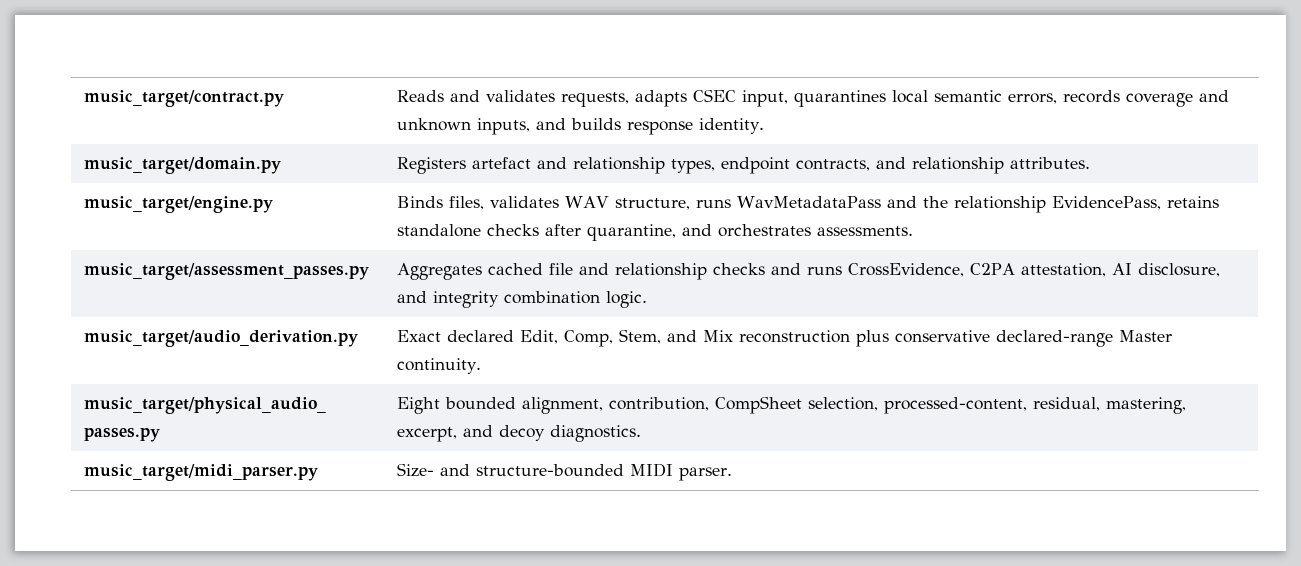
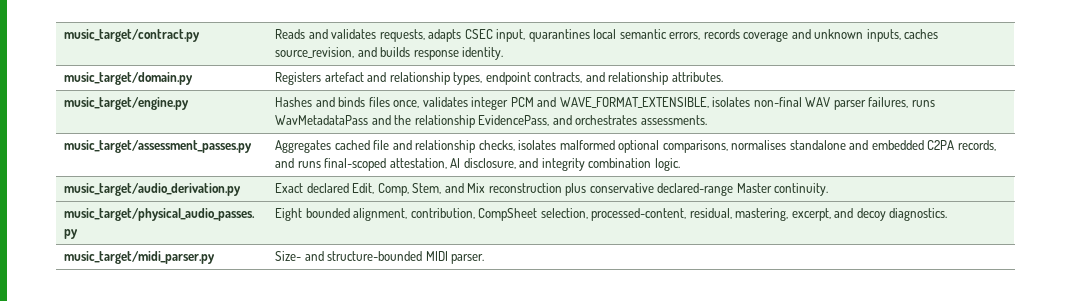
- music_target/contract.py | Reads and validates requests, adapts CSEC input, quarantines local semantic errors, records coverage and unknown inputs, and builds response identity.
+ music_target/contract.py | Reads and validates requests, adapts CSEC input, quarantines local semantic errors, records coverage and unknown inputs, caches source_revision, and builds response identity.
- music_target/engine.py | Binds files, validates WAV structure, runs WavMetadataPass and the relationship EvidencePass, retains standalone checks after quarantine, and orchestrates assessments.
+ music_target/engine.py | Hashes and binds files once, validates integer PCM and WAVE_FORMAT_EXTENSIBLE, isolates non-final WAV parser failures, runs WavMetadataPass and the relationship EvidencePass, and orchestrates assessments.
- music_target/assessment_passes.py | Aggregates cached file and relationship checks and runs CrossEvidence, C2PA attestation, AI disclosure, and integrity combination logic.
+ music_target/assessment_passes.py | Aggregates cached file and relationship checks, isolates malformed optional comparisons, normalises standalone and embedded C2PA records, and runs final-scoped attestation, AI disclosure, and integrity combination logic.

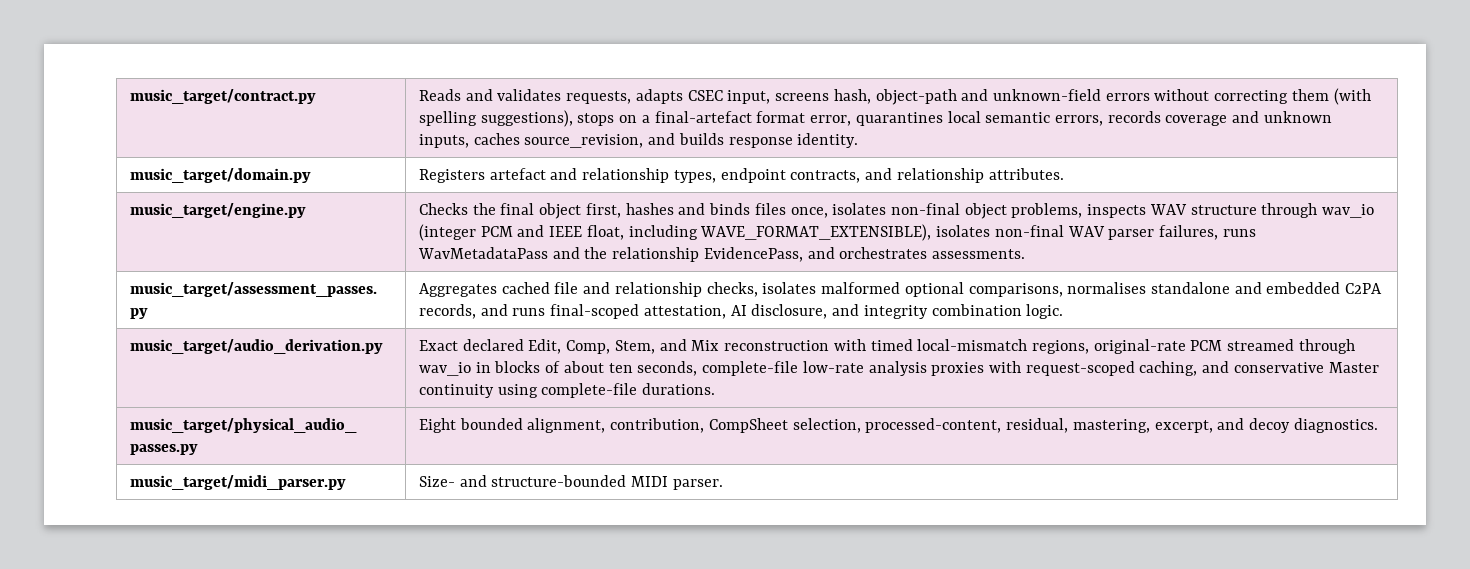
- Reads and validates requests, adapts CSEC input, quarantines local semantic errors, records coverage and unknown inputs, caches source_revision, and builds response identity.
+ Reads and validates requests, adapts CSEC input, screens hash, object-path and unknown-field errors without correcting them (with spelling suggestions), stops on a final-artefact format error, quarantines local semantic errors, records coverage and unknown inputs, caches source_revision, and builds response identity.
- Hashes and binds files once, validates integer PCM and WAVE_FORMAT_EXTENSIBLE, isolates non-final WAV parser failures, runs WavMetadataPass and the relationship EvidencePass, and orchestrates assessments.
+ Checks the final object first, hashes and binds files once, isolates non-final object problems, inspects WAV structure through wav_io (integer PCM and IEEE float, including WAVE_FORMAT_EXTENSIBLE), isolates non-final WAV parser failures, runs WavMetadataPass and the relationship EvidencePass, and orchestrates assessments.
- music_target/audio_derivation.py | Exact declared Edit, Comp, Stem, and Mix reconstruction plus conservative declared-range Master continuity.
+ music_target/audio_derivation.py | Exact declared Edit, Comp, Stem, and Mix reconstruction with timed local-mismatch regions, original-rate PCM streamed through wav_io in blocks of about ten seconds, complete-file low-rate analysis proxies with request-scoped caching, and conservative Master continuity using complete-file durations.

